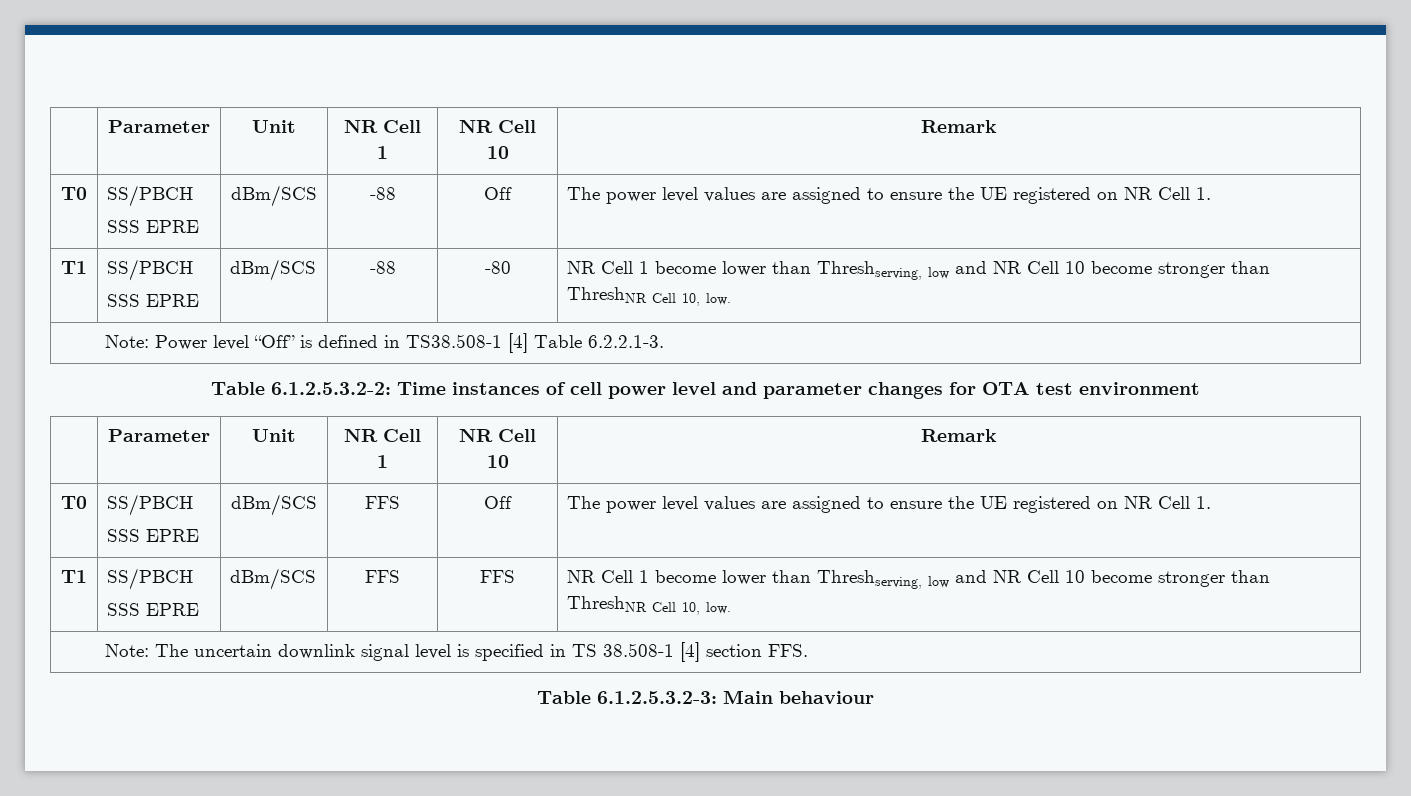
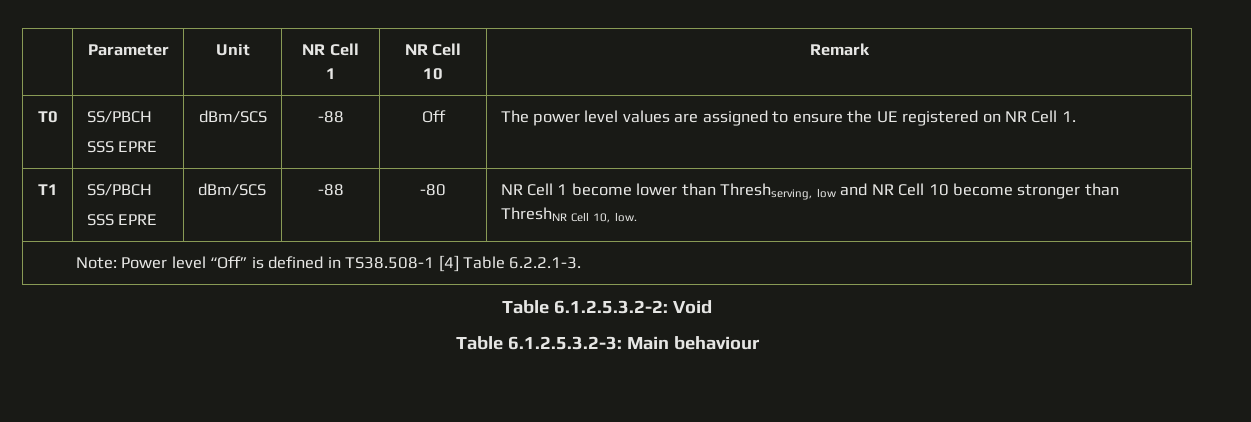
- Table 6.1.2.5.3.2-2: Time instances of cell power level and parameter changes for OTA test environment
- | Parameter | Unit | NR Cell 1 | NR Cell 10 | Remark
- T0 | SS/PBCH
- SSS EPRE | dBm/SCS | FFS | Off | The power level values are assigned to ensure the UE registered on NR Cell 1.
- T1 | SS/PBCH
- SSS EPRE | dBm/SCS | FFS | FFS | NR Cell 1 become lower than Threshserving, low and NR Cell 10 become stronger than ThreshNR Cell 10, low.
- Note: The uncertain downlink signal level is specified in TS 38.508-1 [4] section FFS.
+ Table 6.1.2.5.3.2-2: Void

